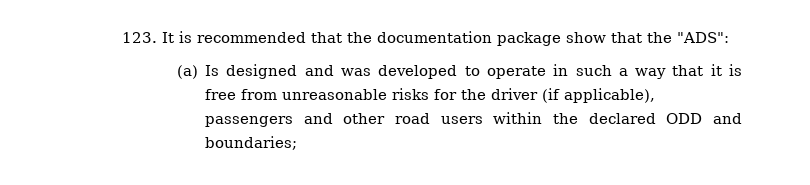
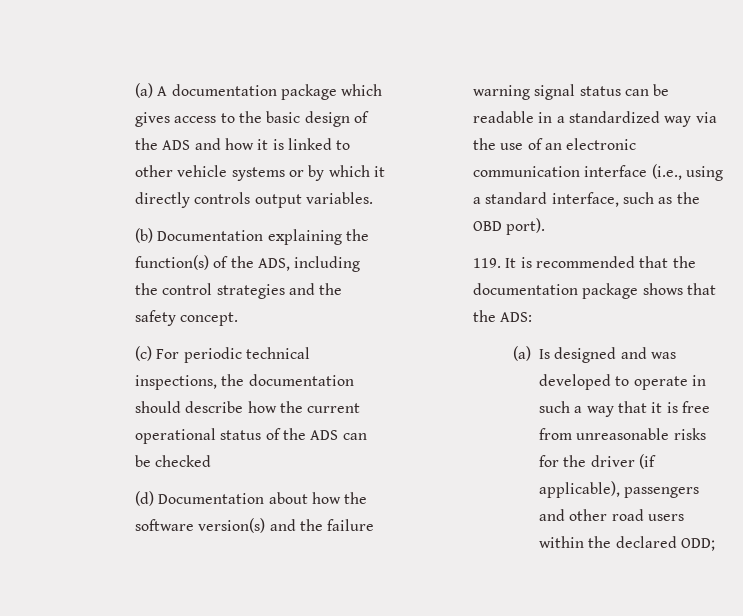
- 123. It is recommended that the documentation package show that the "ADS":
+ (a) A documentation package which gives access to the basic design of the ADS and how it is linked to other vehicle systems or by which it directly controls output variables.
+ (b) Documentation explaining the function(s) of the ADS, including the control strategies and the safety concept.
+ (c) For periodic technical inspections, the documentation should describe how the current operational status of the ADS can be checked
+ (d) Documentation about how the software version(s) and the failure warning signal status can be readable in a standardized way via the use of an electronic communication interface (i.e., using a standard interface, such as the OBD port).
+ 119. It is recommended that the documentation package shows that the ADS:
- (a) Is designed and was developed to operate in such a way that it is free from unreasonable risks for the driver (if applicable), passengers and other road users within the declared ODD and boundaries;
+ (a) Is designed and was developed to operate in such a way that it is free from unreasonable risks for the driver (if applicable), passengers and other road users within the declared ODD;

